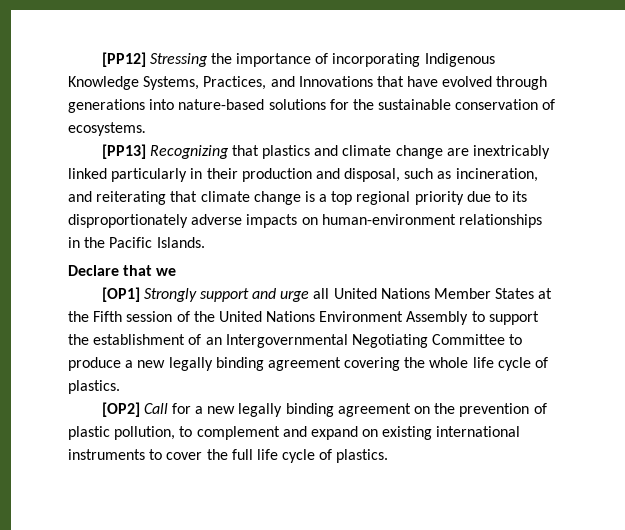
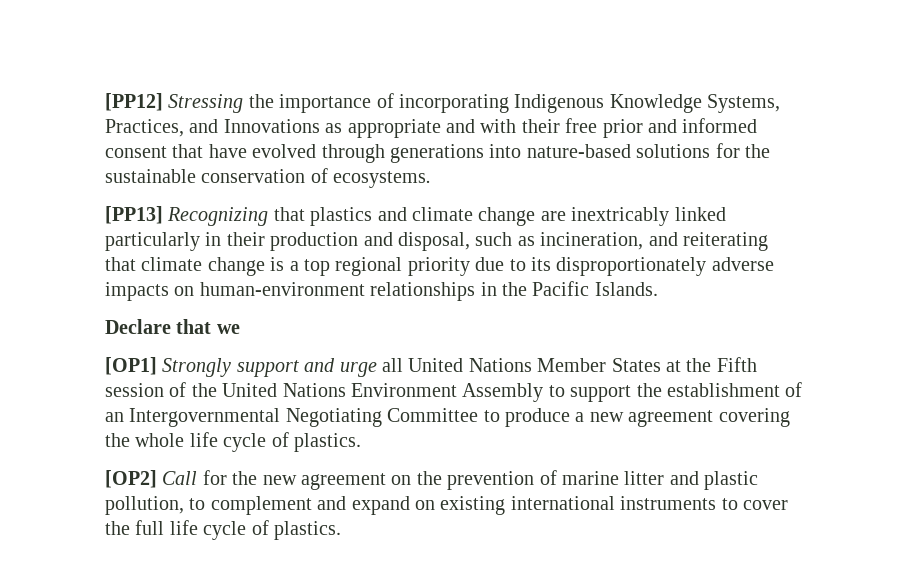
- [PP12] Stressing the importance of incorporating Indigenous Knowledge Systems, Practices, and Innovations that have evolved through generations into nature-based solutions for the sustainable conservation of ecosystems.
+ [PP12] Stressing the importance of incorporating Indigenous Knowledge Systems, Practices, and Innovations as appropriate and with their free prior and informed consent that have evolved through generations into nature-based solutions for the sustainable conservation of ecosystems.
- [OP1] Strongly support and urge all United Nations Member States at the Fifth session of the United Nations Environment Assembly to support the establishment of an Intergovernmental Negotiating Committee to produce a new legally binding agreement covering the whole life cycle of plastics.
+ [OP1] Strongly support and urge all United Nations Member States at the Fifth session of the United Nations Environment Assembly to support the establishment of an Intergovernmental Negotiating Committee to produce a new agreement covering the whole life cycle of plastics.
- [OP2] Call for a new legally binding agreement on the prevention of plastic pollution, to complement and expand on existing international instruments to cover the full life cycle of plastics.
+ [OP2] Call for the new agreement on the prevention of marine litter and plastic pollution, to complement and expand on existing international instruments to cover the full life cycle of plastics.

